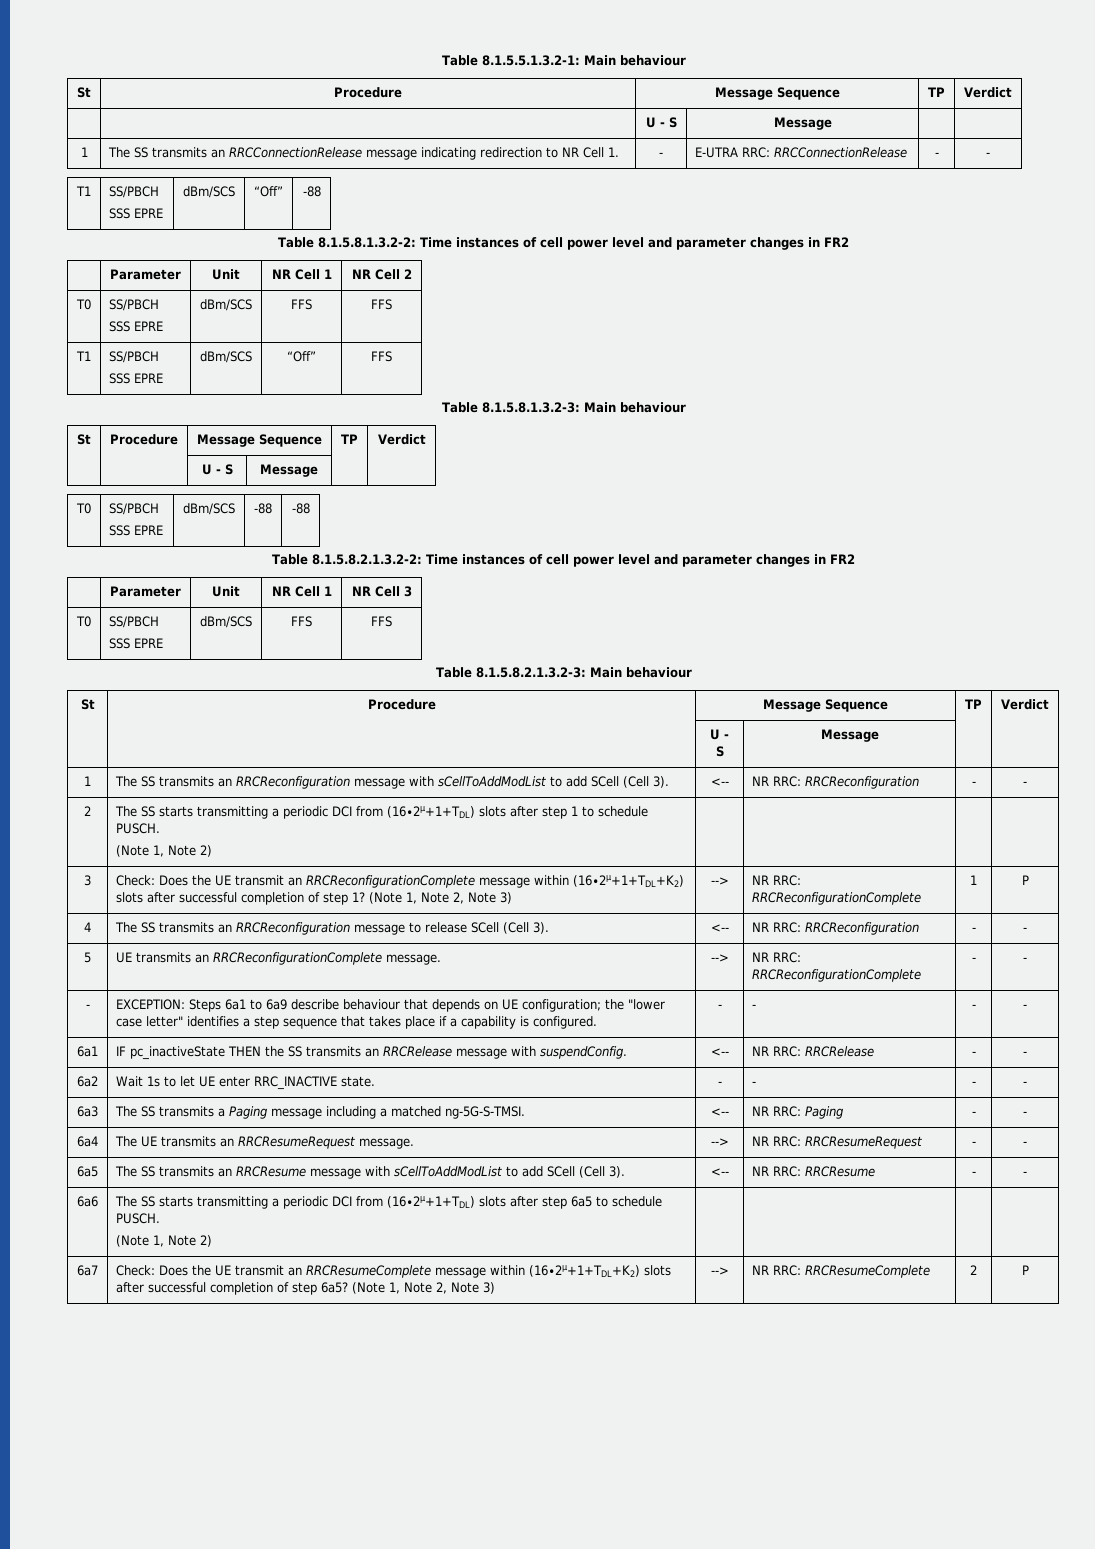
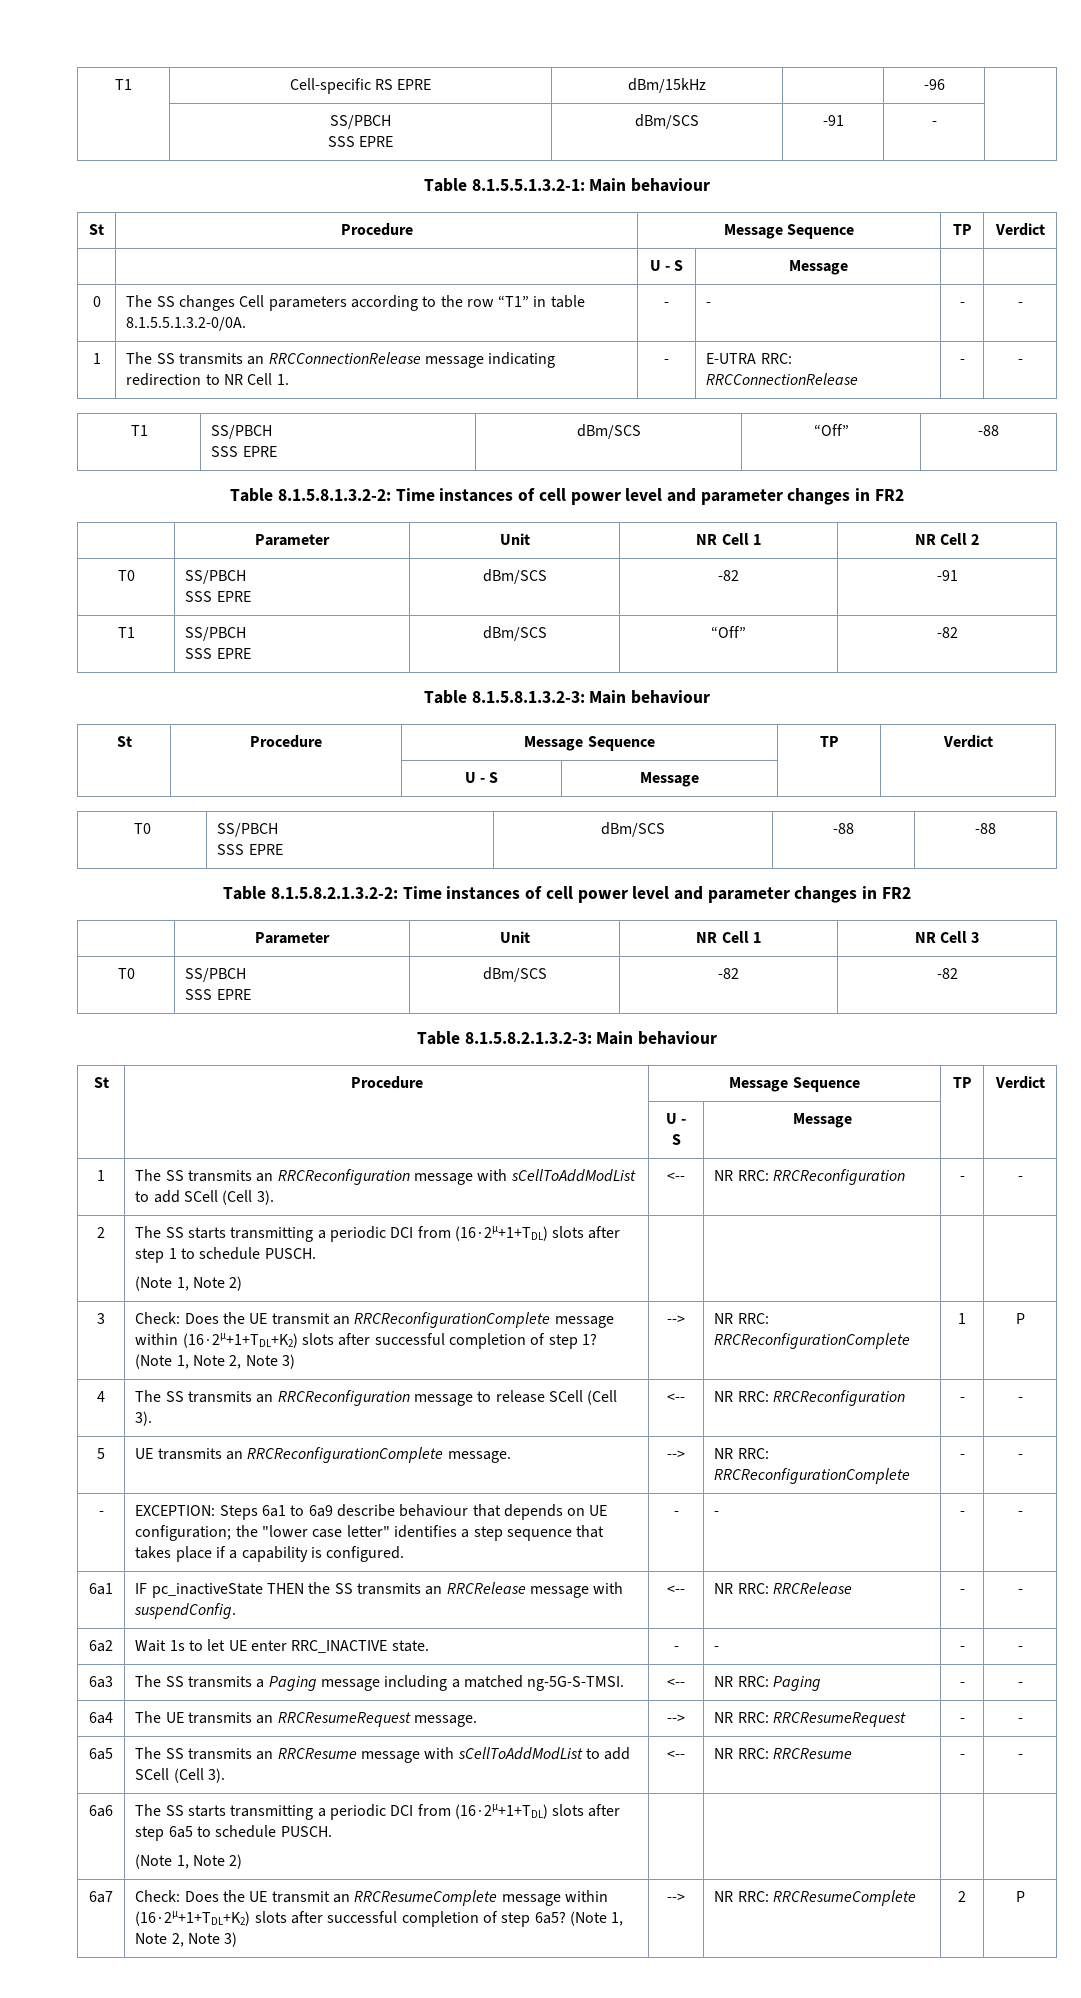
+ T1 | Cell-specific RS EPRE | dBm/15kHz | | -96 |
+ | SS/PBCH
+ SSS EPRE | dBm/SCS | -91 | - |
+ 0 | The SS changes Cell parameters according to the row “T1” in table 8.1.5.5.1.3.2-0/0A. | - | - | - | -
  | Parameter | Unit | NR Cell 1 | NR Cell 2
  T0 | SS/PBCH
- SSS EPRE | dBm/SCS | FFS | FFS
+ SSS EPRE | dBm/SCS | -82 | -91
  T1 | SS/PBCH
- SSS EPRE | dBm/SCS | “Off” | FFS
+ SSS EPRE | dBm/SCS | “Off” | -82
  | Parameter | Unit | NR Cell 1 | NR Cell 3
  T0 | SS/PBCH
- SSS EPRE | dBm/SCS | FFS | FFS
+ SSS EPRE | dBm/SCS | -82 | -82

